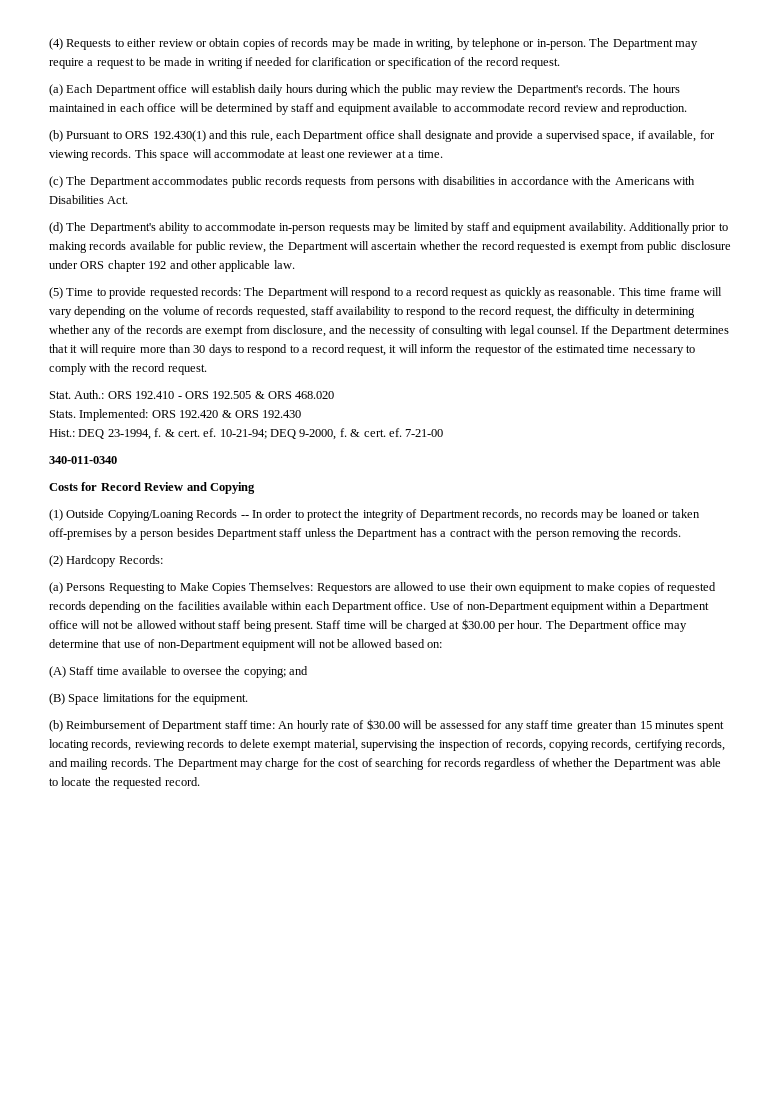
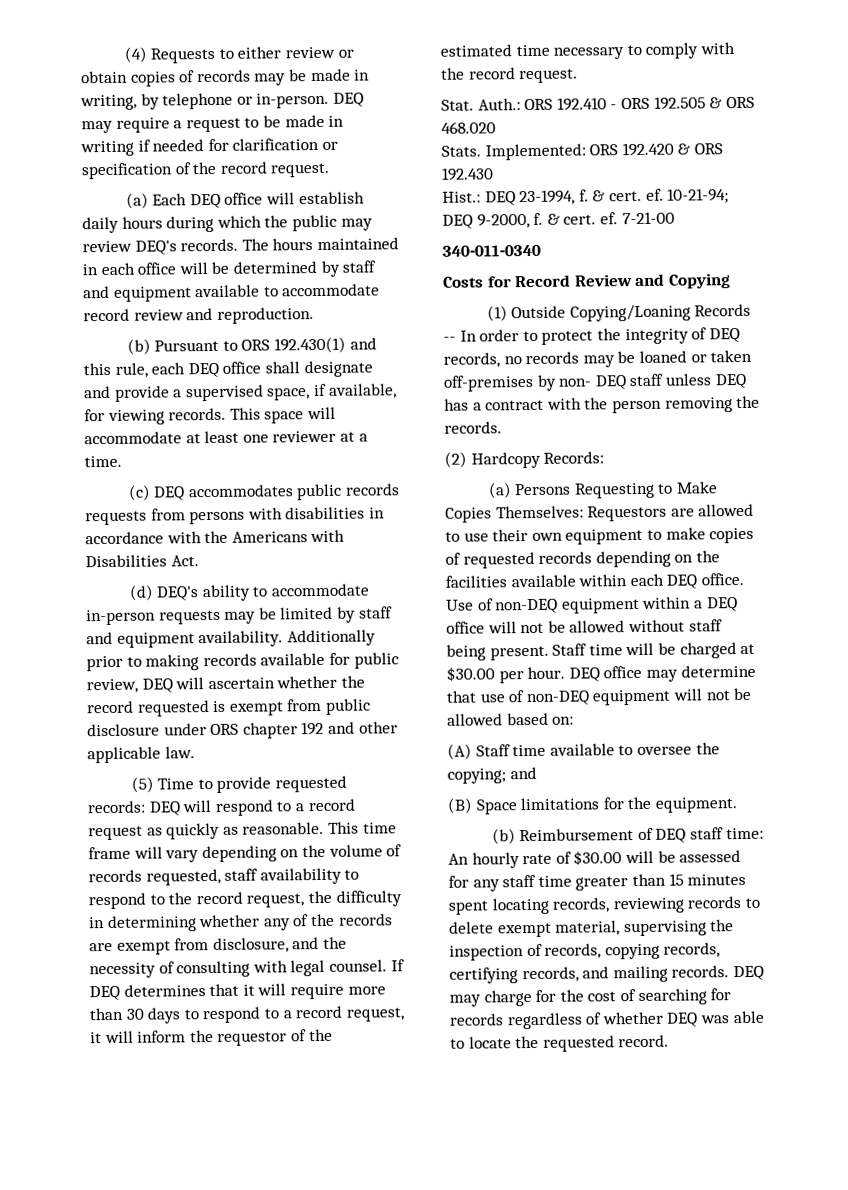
- The Department may require a request to be made in writing if needed for clarification or specification of the record request.
+ DEQ may require a request to be made in writing if needed for clarification or specification of the record request.
- (a) Each Department office will establish daily hours during which the public may review the Department's records.
+ (a) Each DEQ office will establish daily hours during which the public may review DEQ's records.
- (b) Pursuant to ORS 192.430(1) and this rule, each Department office shall designate and provide a supervised space, if available, for viewing records.
+ (b) Pursuant to ORS 192.430(1) and this rule, each DEQ office shall designate and provide a supervised space, if available, for viewing records.
- (c) The Department accommodates public records requests from persons with disabilities in accordance with the Americans with Disabilities Act.
+ (c) DEQ accommodates public records requests from persons with disabilities in accordance with the Americans with Disabilities Act.
- (d) The Department's ability to accommodate in-person requests may be limited by staff and equipment availability.
+ (d) DEQ's ability to accommodate in-person requests may be limited by staff and equipment availability.
- Additionally prior to making records available for public review, the Department will ascertain whether the record requested is exempt from public disclosure under ORS chapter 192 and other applicable law.
+ Additionally prior to making records available for public review, DEQ will ascertain whether the record requested is exempt from public disclosure under ORS chapter 192 and other applicable law.
- (5) Time to provide requested records: The Department will respond to a record request as quickly as reasonable.
+ (5) Time to provide requested records: DEQ will respond to a record request as quickly as reasonable.
- If the Department determines that it will require more than 30 days to respond to a record request, it will inform the requestor of the estimated time necessary to comply with the record request.
+ If DEQ determines that it will require more than 30 days to respond to a record request, it will inform the requestor of the estimated time necessary to comply with the record request.
- (1) Outside Copying/Loaning Records -- In order to protect the integrity of Department records, no records may be loaned or taken off-premises by a person besides Department staff unless the Department has a contract with the person removing the records.
+ (1) Outside Copying/Loaning Records -- In order to protect the integrity of DEQ records, no records may be loaned or taken off-premises by non- DEQ staff unless DEQ has a contract with the person removing the records.
- (a) Persons Requesting to Make Copies Themselves: Requestors are allowed to use their own equipment to make copies of requested records depending on the facilities available within each Department office.
+ (a) Persons Requesting to Make Copies Themselves: Requestors are allowed to use their own equipment to make copies of requested records depending on the facilities available within each DEQ office.
- Use of non-Department equipment within a Department office will not be allowed without staff being present.
+ Use of non-DEQ equipment within a DEQ office will not be allowed without staff being present.
- The Department office may determine that use of non-Department equipment will not be allowed based on:
+ DEQ office may determine that use of non-DEQ equipment will not be allowed based on:
- (b) Reimbursement of Department staff time: An hourly rate of $30.00 will be assessed for any staff time greater than 15 minutes spent locating records, reviewing records to delete exempt material, supervising the inspection of records, copying records, certifying records, and mailing records.
+ (b) Reimbursement of DEQ staff time: An hourly rate of $30.00 will be assessed for any staff time greater than 15 minutes spent locating records, reviewing records to delete exempt material, supervising the inspection of records, copying records, certifying records, and mailing records.
- The Department may charge for the cost of searching for records regardless of whether the Department was able to locate the requested record.
+ DEQ may charge for the cost of searching for records regardless of whether DEQ was able to locate the requested record.

